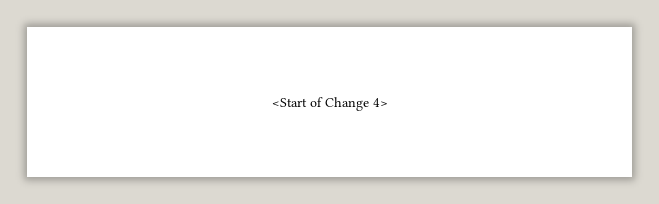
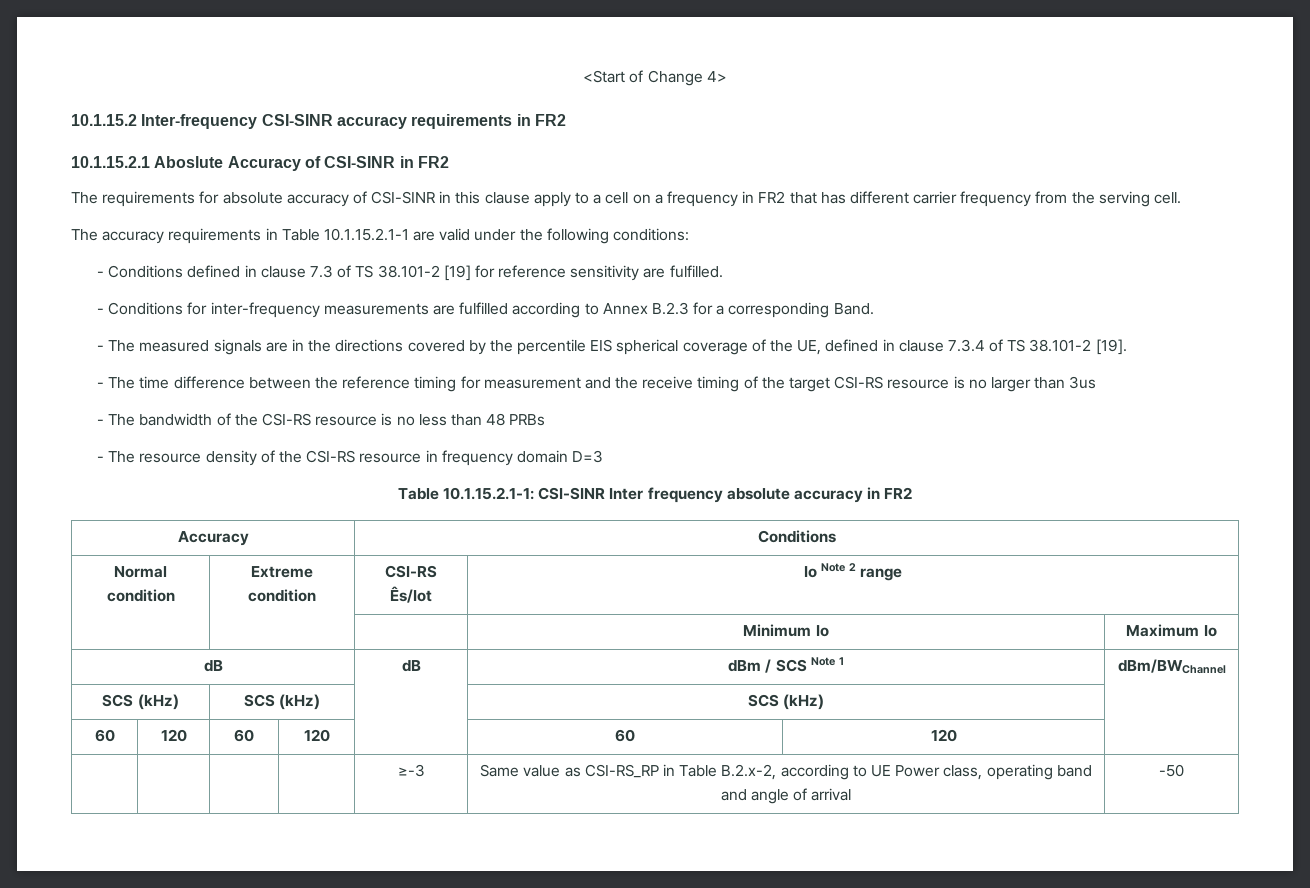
+ 10.1.15.2 Inter-frequency CSI-SINR accuracy requirements in FR2
+ 10.1.15.2.1 Aboslute Accuracy of CSI-SINR in FR2
+ The requirements for absolute accuracy of CSI-SINR in this clause apply to a cell on a frequency in FR2 that has different carrier frequency from the serving cell.
+ The accuracy requirements in Table 10.1.15.2.1-1 are valid under the following conditions:
+ - Conditions defined in clause 7.3 of TS 38.101-2 [19] for reference sensitivity are fulfilled.
+ - Conditions for inter-frequency measurements are fulfilled according to Annex B.2.3 for a corresponding Band.
+ - The measured signals are in the directions covered by the percentile EIS spherical coverage of the UE, defined in clause 7.3.4 of TS 38.101-2 [19].
+ - The time difference between the reference timing for measurement and the receive timing of the target CSI-RS resource is no larger than 3us
+ - The bandwidth of the CSI-RS resource is no less than 48 PRBs
+ - The resource density of the CSI-RS resource in frequency domain D=3
+ Table 10.1.15.2.1-1: CSI-SINR Inter frequency absolute accuracy in FR2
+ Accuracy | Conditions
+ Normal condition | Extreme condition | CSI-RS Ês/Iot | Io Note 2 range
+ | | | Minimum Io | Maximum Io
+ dB | dB | dBm / SCS Note 1 | dBm/BWChannel
+ SCS (kHz) | SCS (kHz) | | SCS (kHz) |
+ 60 | 120 | 60 | 120 | | 60 | 120 |
+ | | | | ≥-3 | Same value as CSI-RS_RP in Table B.2.x-2, according to UE Power class, operating band and angle of arrival | -50

